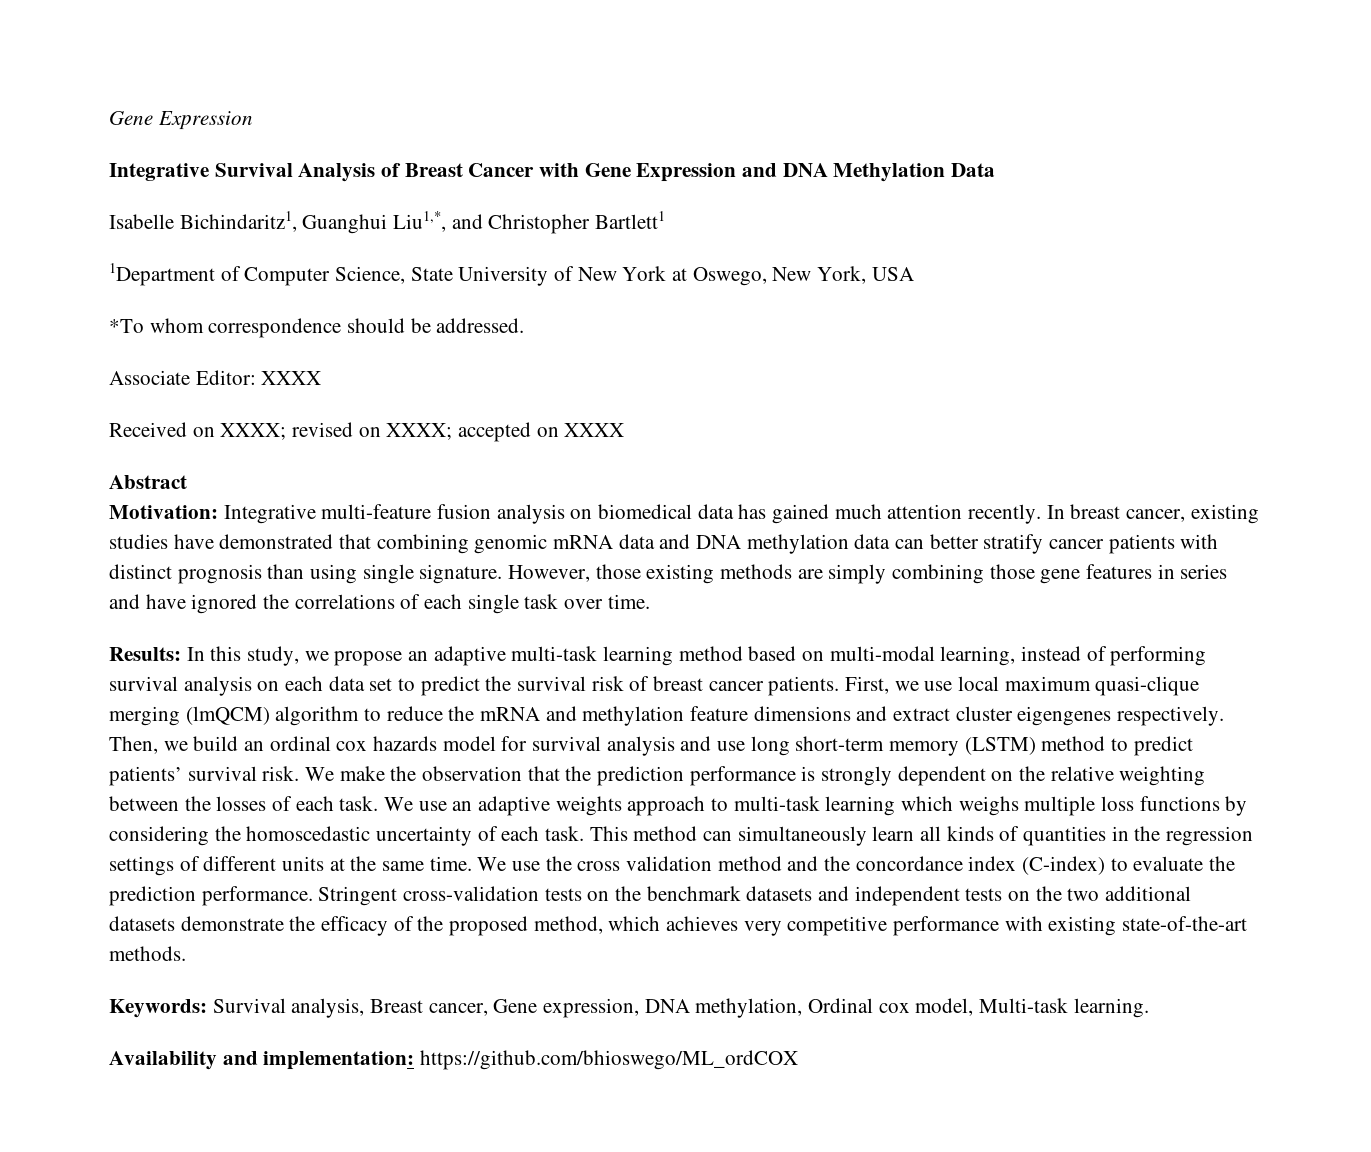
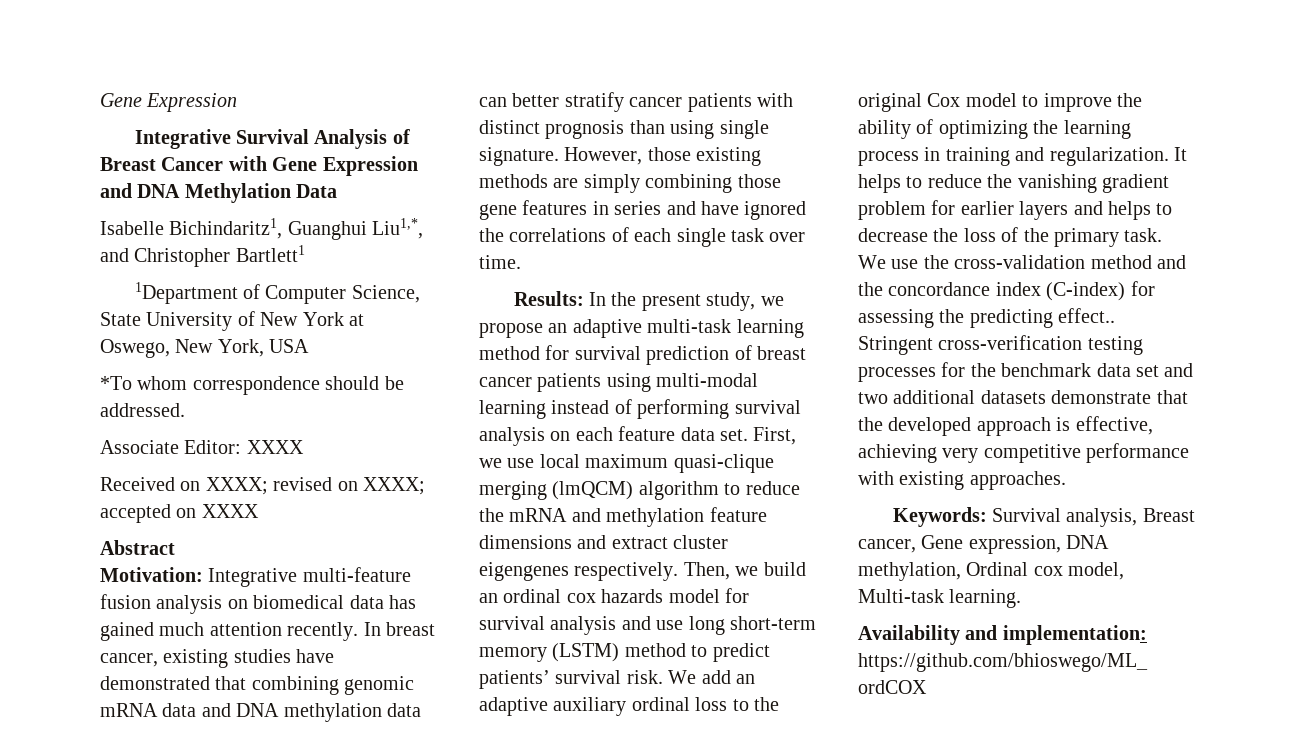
- Results: In this study, we propose an adaptive multi-task learning method based on multi-modal learning, instead of performing survival analysis on each data set to predict the survival risk of breast cancer patients.
+ Results: In the present study, we propose an adaptive multi-task learning method for survival prediction of breast cancer patients using multi-modal learning instead of performing survival analysis on each feature data set.
- We make the observation that the prediction performance is strongly dependent on the relative weighting between the losses of each task. We use an adaptive weights approach to multi-task learning which weighs multiple loss functions by considering the homoscedastic uncertainty of each task. This method can simultaneously learn all kinds of quantities in the regression settings of different units at the same time. We use the cross validation method and the concordance index (C-index) to evaluate the prediction performance. Stringent cross-validation tests on the benchmark datasets and independent tests on the two additional datasets demonstrate the efficacy of the proposed method, which achieves very competitive performance with existing state-of-the-art methods.
+ We add an adaptive auxiliary ordinal loss to the original Cox model to improve the ability of optimizing the learning process in training and regularization. It helps to reduce the vanishing gradient problem for earlier layers and helps to decrease the loss of the primary task. We use the cross-validation method and the concordance index (C-index) for assessing the predicting effect.. Stringent cross-verification testing processes for the benchmark data set and two additional datasets demonstrate that the developed approach is effective, achieving very competitive performance with existing approaches.

